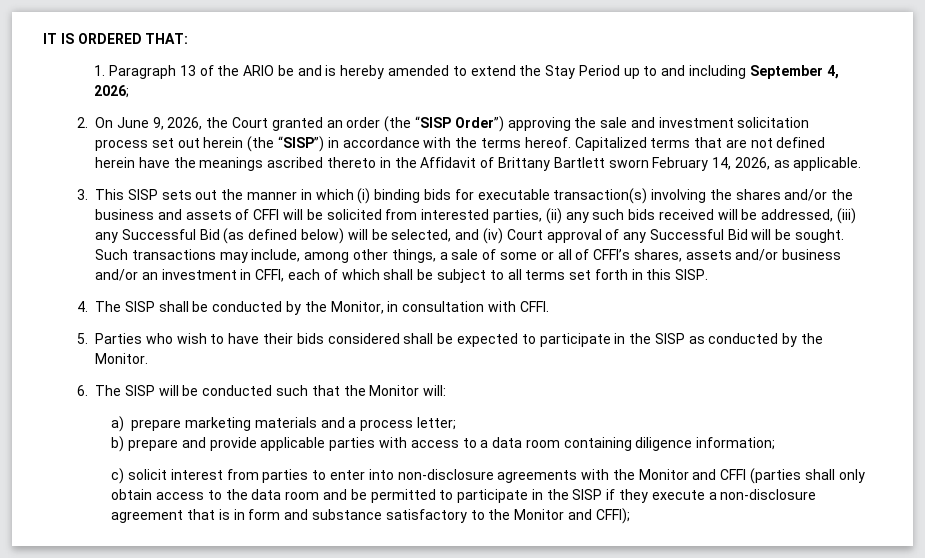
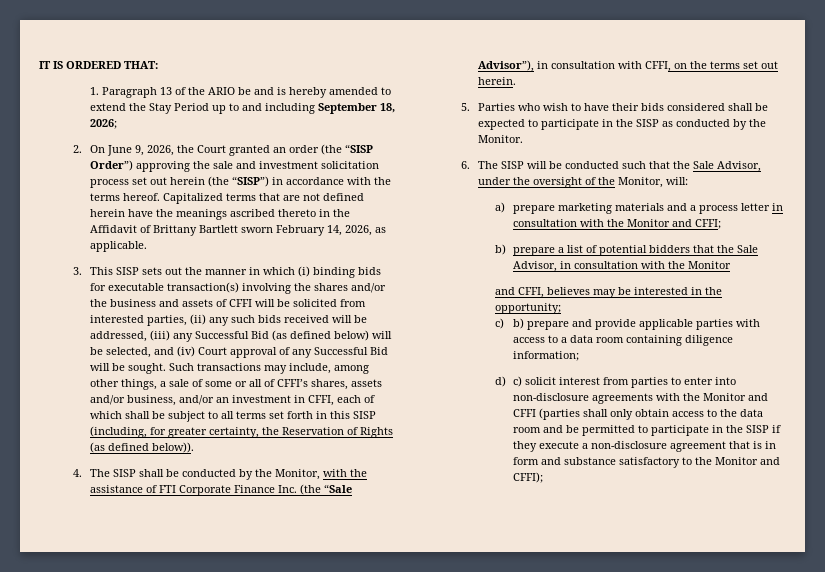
- 1. Paragraph 13 of the ARIO be and is hereby amended to extend the Stay Period up to and including September 4, 2026;
+ 1. Paragraph 13 of the ARIO be and is hereby amended to extend the Stay Period up to and including September 18, 2026;
- Such transactions may include, among other things, a sale of some or all of CFFI’s shares, assets and/or business and/or an investment in CFFI, each of which shall be subject to all terms set forth in this SISP.
+ Such transactions may include, among other things, a sale of some or all of CFFI’s shares, assets and/or business, and/or an investment in CFFI, each of which shall be subject to all terms set forth in this SISP (including, for greater certainty, the Reservation of Rights (as defined below)).
- 4. The SISP shall be conducted by the Monitor, in consultation with CFFI.
+ 4. The SISP shall be conducted by the Monitor, with the assistance of FTI Corporate Finance Inc. (the “Sale Advisor”), in consultation with CFFI, on the terms set out herein.
- 6. The SISP will be conducted such that the Monitor will:
+ 6. The SISP will be conducted such that the Sale Advisor, under the oversight of the Monitor, will:
- a) prepare marketing materials and a process letter;
- b) prepare and provide applicable parties with access to a data room containing diligence information;
+ a) prepare marketing materials and a process letter in consultation with the Monitor and CFFI;
+ b) prepare a list of potential bidders that the Sale Advisor, in consultation with the Monitor
+ and CFFI, believes may be interested in the opportunity;
+ c) b) prepare and provide applicable parties with access to a data room containing diligence information;
- c) solicit interest from parties to enter into non-disclosure agreements with the Monitor and CFFI (parties shall only obtain access to the data room and be permitted to participate in the SISP if they execute a non-disclosure agreement that is in form and substance satisfactory to the Monitor and CFFI);
+ d) c) solicit interest from parties to enter into non-disclosure agreements with the Monitor and CFFI (parties shall only obtain access to the data room and be permitted to participate in the SISP if they execute a non-disclosure agreement that is in form and substance satisfactory to the Monitor and CFFI);

